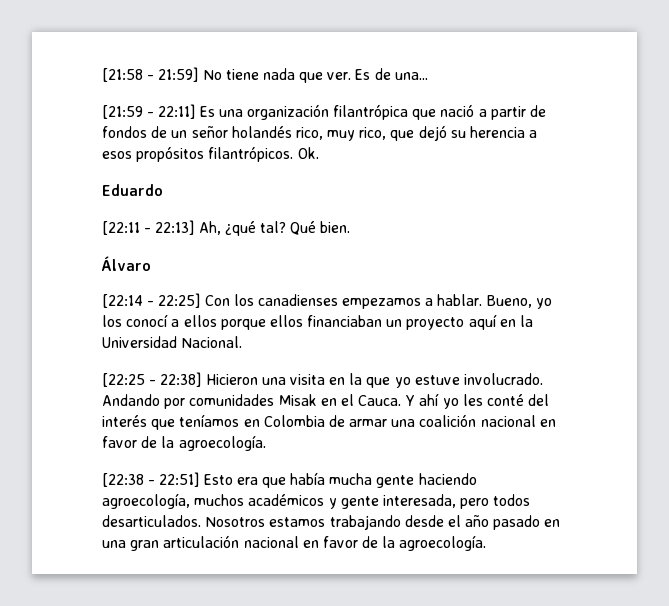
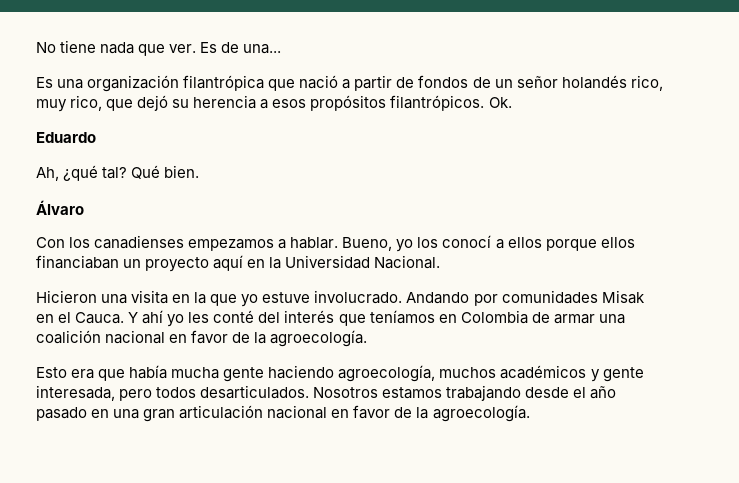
- [21:58 - 21:59] No tiene nada que ver.
+ No tiene nada que ver.
- [21:59 - 22:11] Es una organización filantrópica que nació a partir de fondos de un señor holandés rico, muy rico, que dejó su herencia a esos propósitos filantrópicos.
+ Es una organización filantrópica que nació a partir de fondos de un señor holandés rico, muy rico, que dejó su herencia a esos propósitos filantrópicos.
- [22:11 - 22:13] Ah, ¿qué tal?
+ Ah, ¿qué tal?
- [22:14 - 22:25] Con los canadienses empezamos a hablar.
+ Con los canadienses empezamos a hablar.
- [22:25 - 22:38] Hicieron una visita en la que yo estuve involucrado.
+ Hicieron una visita en la que yo estuve involucrado.
- [22:38 - 22:51] Esto era que había mucha gente haciendo agroecología, muchos académicos y gente interesada, pero todos desarticulados.
+ Esto era que había mucha gente haciendo agroecología, muchos académicos y gente interesada, pero todos desarticulados.

